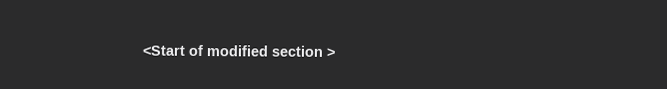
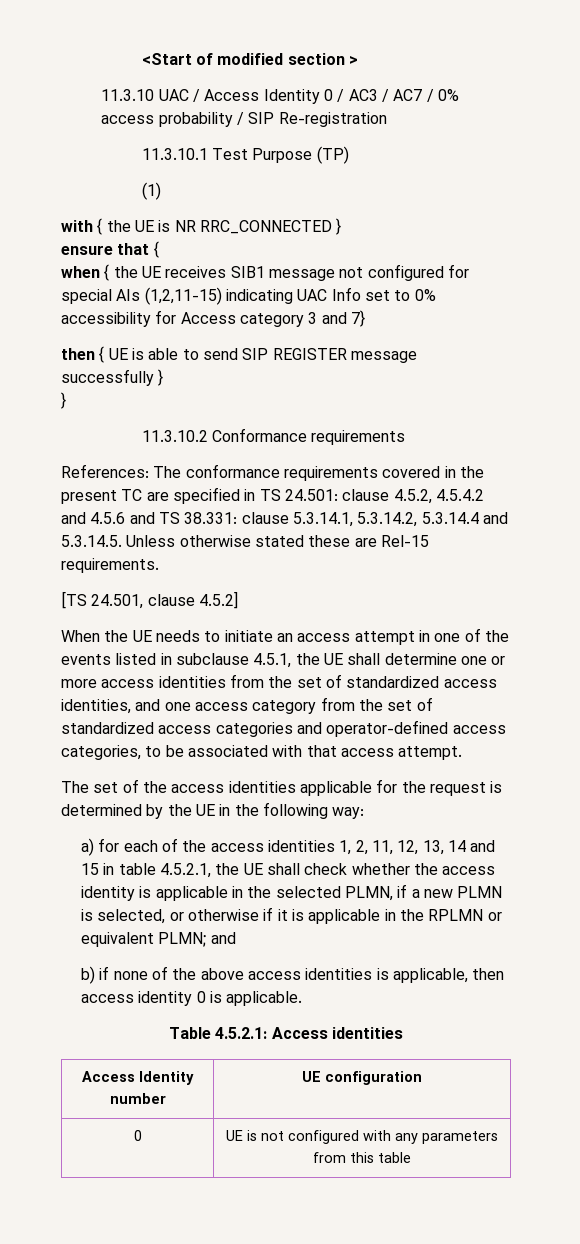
+ 11.3.10 UAC / Access Identity 0 / AC3 / AC7 / 0% access probability / SIP Re-registration
+ 11.3.10.1 Test Purpose (TP)
+ (1)
+ with { the UE is NR RRC_CONNECTED }
+ ensure that {
+ when { the UE receives SIB1 message not configured for special AIs (1,2,11-15) indicating UAC Info set to 0% accessibility for Access category 3 and 7}
+ then { UE is able to send SIP REGISTER message successfully }
+ }
+ 11.3.10.2 Conformance requirements
+ References: The conformance requirements covered in the present TC are specified in TS 24.501: clause 4.5.2, 4.5.4.2 and 4.5.6 and TS 38.331: clause 5.3.14.1, 5.3.14.2, 5.3.14.4 and 5.3.14.5. Unless otherwise stated these are Rel-15 requirements.
+ [TS 24.501, clause 4.5.2]
+ When the UE needs to initiate an access attempt in one of the events listed in subclause 4.5.1, the UE shall determine one or more access identities from the set of standardized access identities, and one access category from the set of standardized access categories and operator-defined access categories, to be associated with that access attempt.
+ The set of the access identities applicable for the request is determined by the UE in the following way:
+ a) for each of the access identities 1, 2, 11, 12, 13, 14 and 15 in table 4.5.2.1, the UE shall check whether the access identity is applicable in the selected PLMN, if a new PLMN is selected, or otherwise if it is applicable in the RPLMN or equivalent PLMN; and
+ b) if none of the above access identities is applicable, then access identity 0 is applicable.
+ Table 4.5.2.1: Access identities
+ Access Identity number | UE configuration
+ 0 | UE is not configured with any parameters from this table

